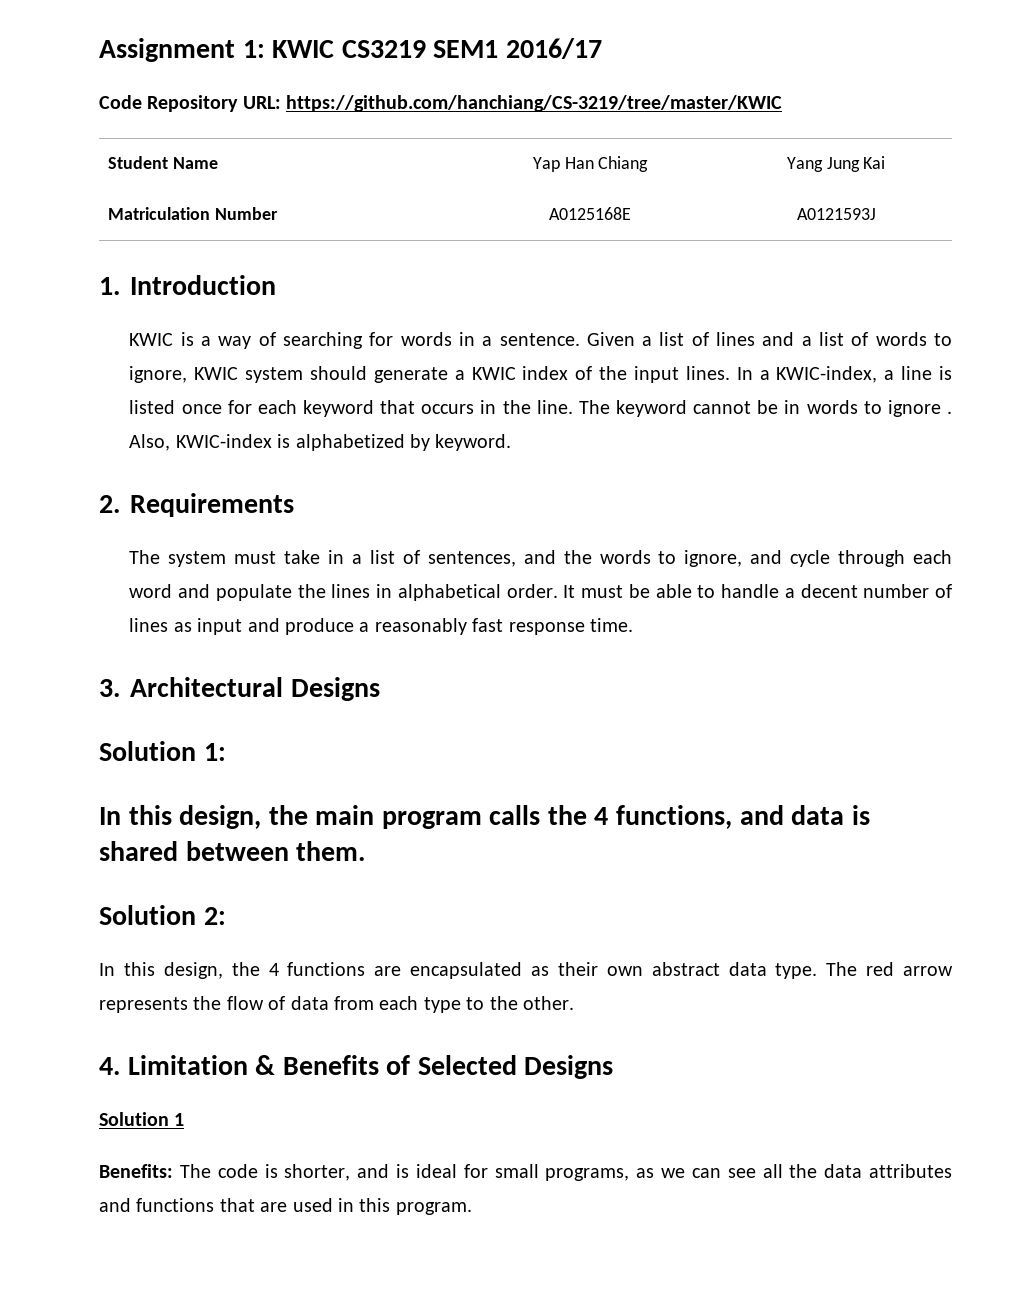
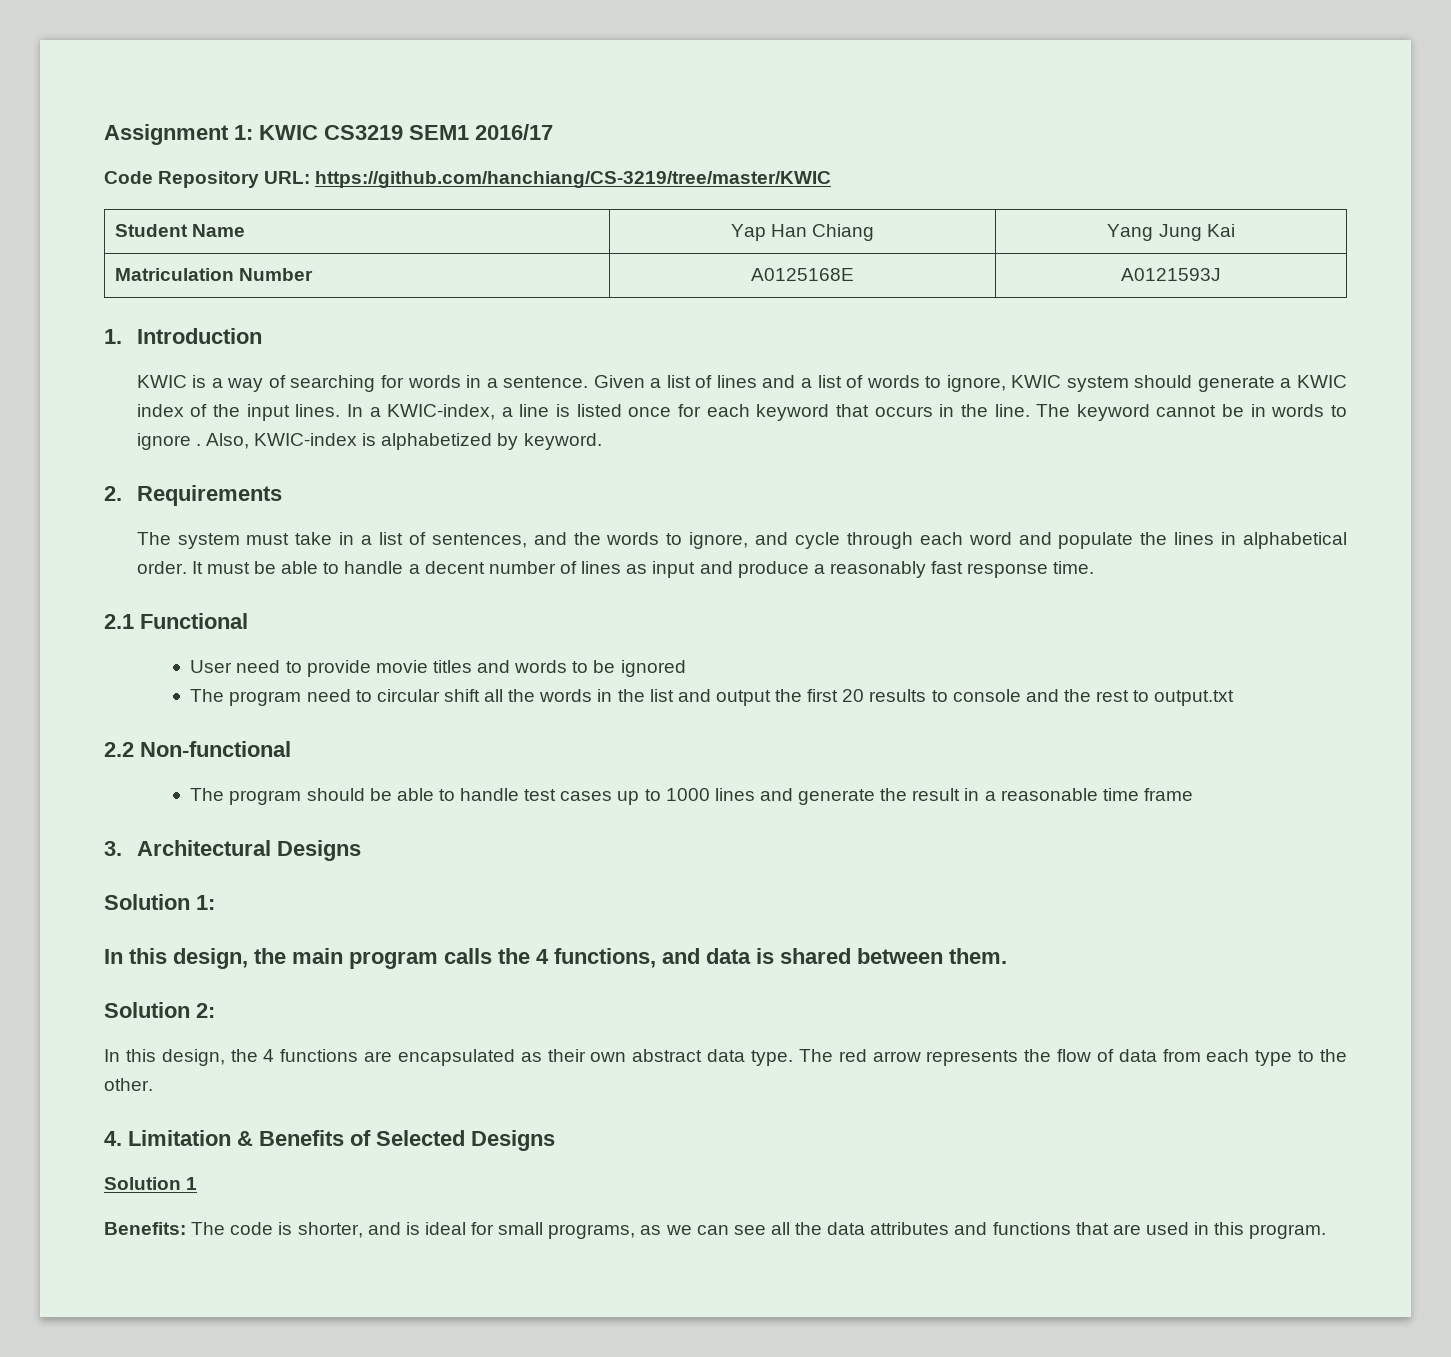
+ 2.1 Functional
+ User need to provide movie titles and words to be ignored
+ The program need to circular shift all the words in the list and output the first 20 results to console and the rest to output.txt
+ 2.2 Non-functional
+ The program should be able to handle test cases up to 1000 lines and generate the result in a reasonable time frame

